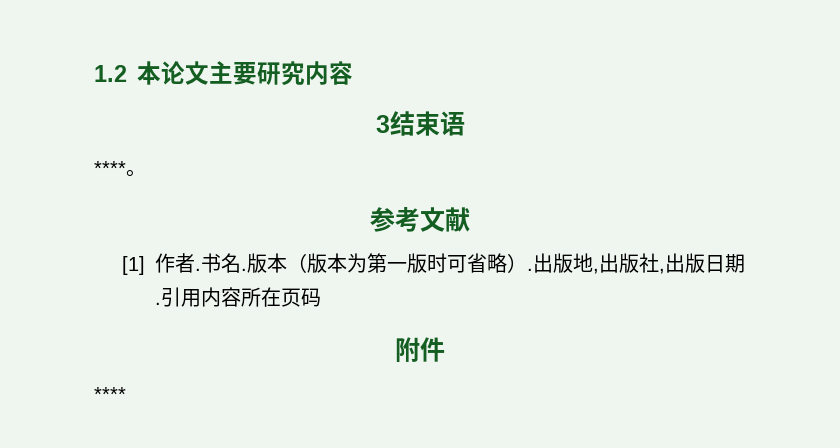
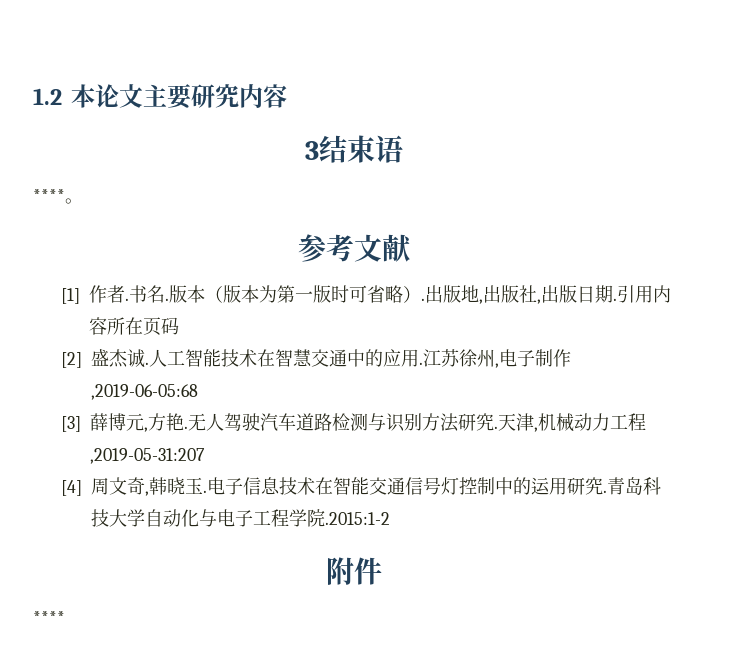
+ [2]盛杰诚.人工智能技术在智慧交通中的应用.江苏徐州,电子制作,2019-06-05:68
+ [3]薛博元,方艳.无人驾驶汽车道路检测与识别方法研究.天津,机械动力工程,2019-05-31:207
+ [4]周文奇,韩晓玉.电子信息技术在智能交通信号灯控制中的运用研究.青岛科技大学自动化与电子工程学院.2015:1-2

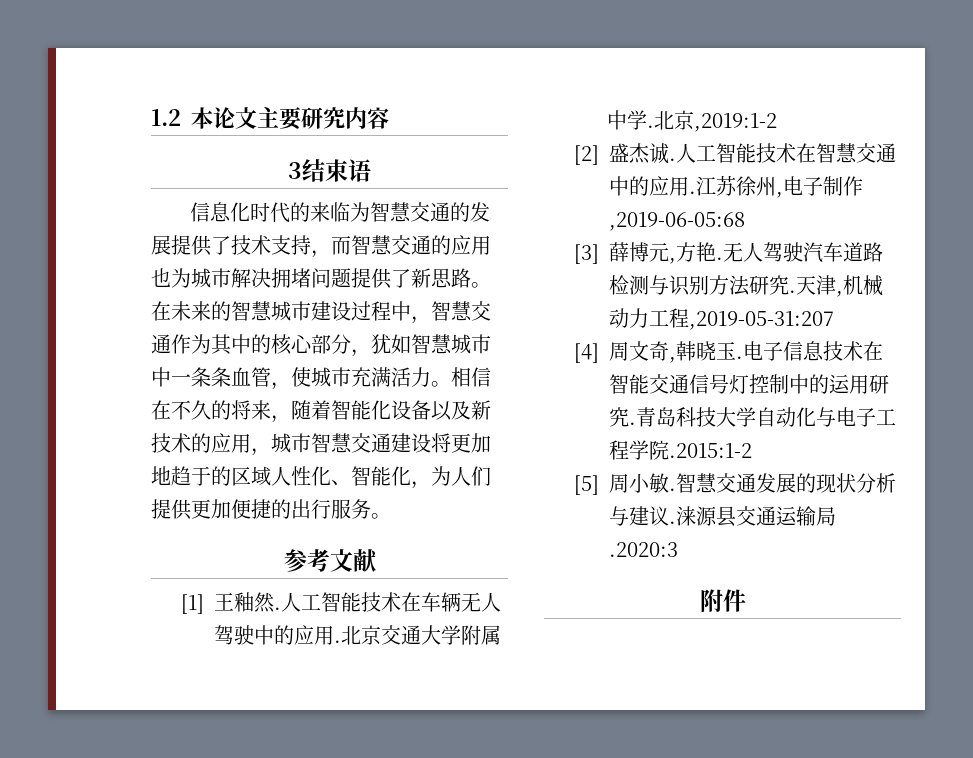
- ****。
+ 信息化时代的来临为智慧交通的发展提供了技术支持，而智慧交通的应用也为城市解决拥堵问题提供了新思路。在未来的智慧城市建设过程中，智慧交通作为其中的核心部分，犹如智慧城市中一条条血管，使城市充满活力。相信在不久的将来，随着智能化设备以及新技术的应用，城市智慧交通建设将更加地趋于的区域人性化、智能化，为人们提供更加便捷的出行服务。
  参考文献
- [1]作者.书名.版本（版本为第一版时可省略）.出版地,出版社,出版日期.引用内容所在页码
+ [1]王釉然.人工智能技术在车辆无人驾驶中的应用.北京交通大学附属中学.北京,2019:1-2
+ [5]周小敏.智慧交通发展的现状分析与建议.涞源县交通运输局.2020:3
  附件
- ****

